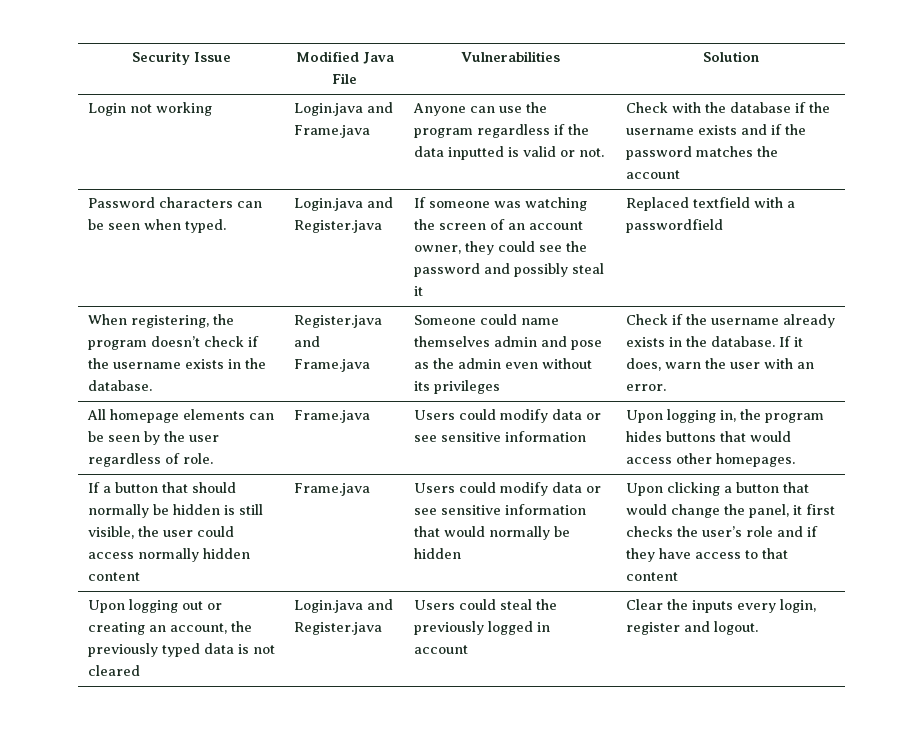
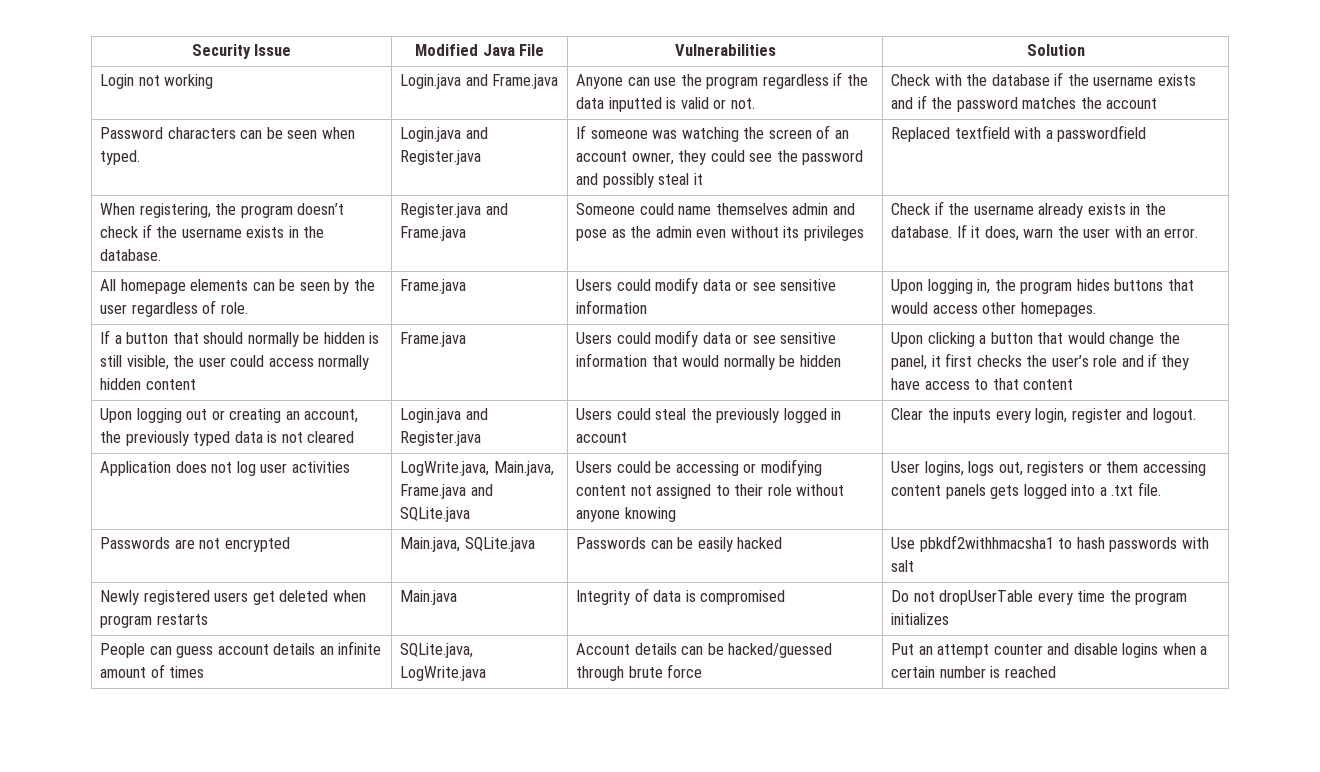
+ Application does not log user activities | LogWrite.java, Main.java, Frame.java and SQLite.java | Users could be accessing or modifying content not assigned to their role without anyone knowing | User logins, logs out, registers or them accessing content panels gets logged into a .txt file.
+ Passwords are not encrypted | Main.java, SQLite.java | Passwords can be easily hacked | Use pbkdf2withhmacsha1 to hash passwords with salt
+ Newly registered users get deleted when program restarts | Main.java | Integrity of data is compromised | Do not dropUserTable every time the program initializes
+ People can guess account details an infinite amount of times | SQLite.java, LogWrite.java | Account details can be hacked/guessed through brute force | Put an attempt counter and disable logins when a certain number is reached

